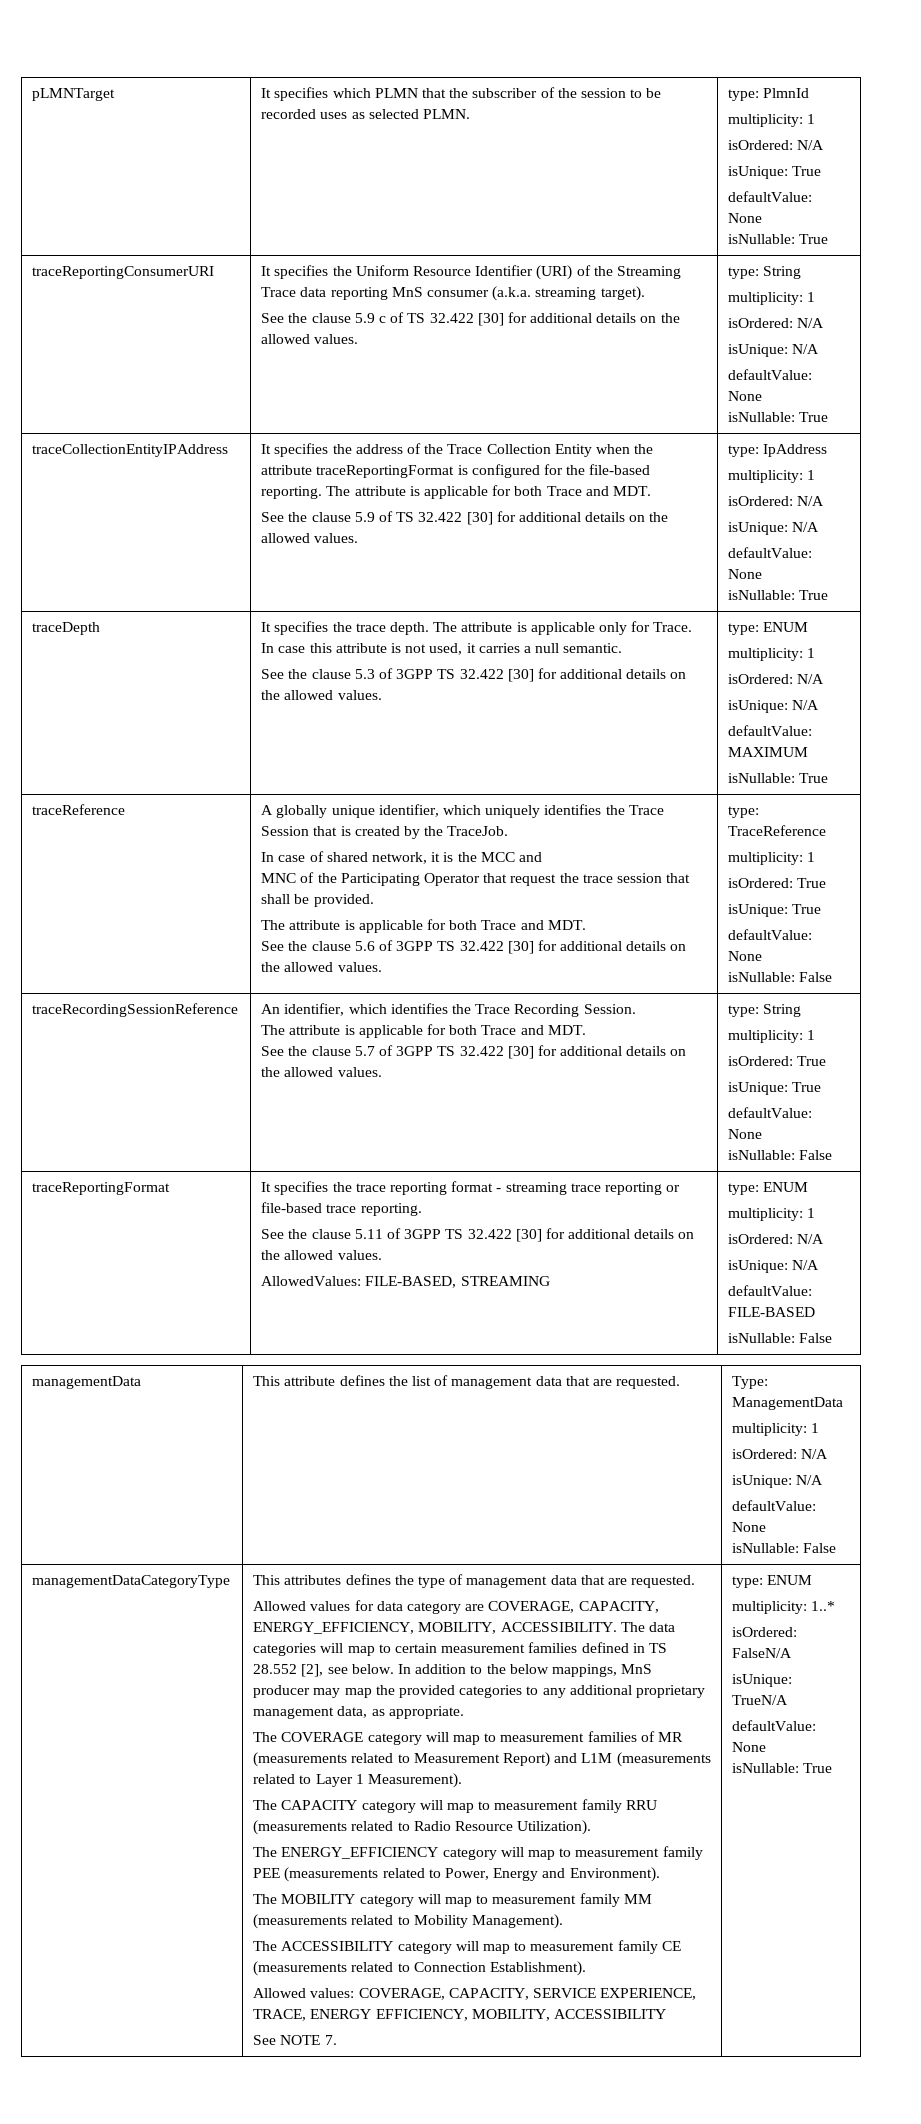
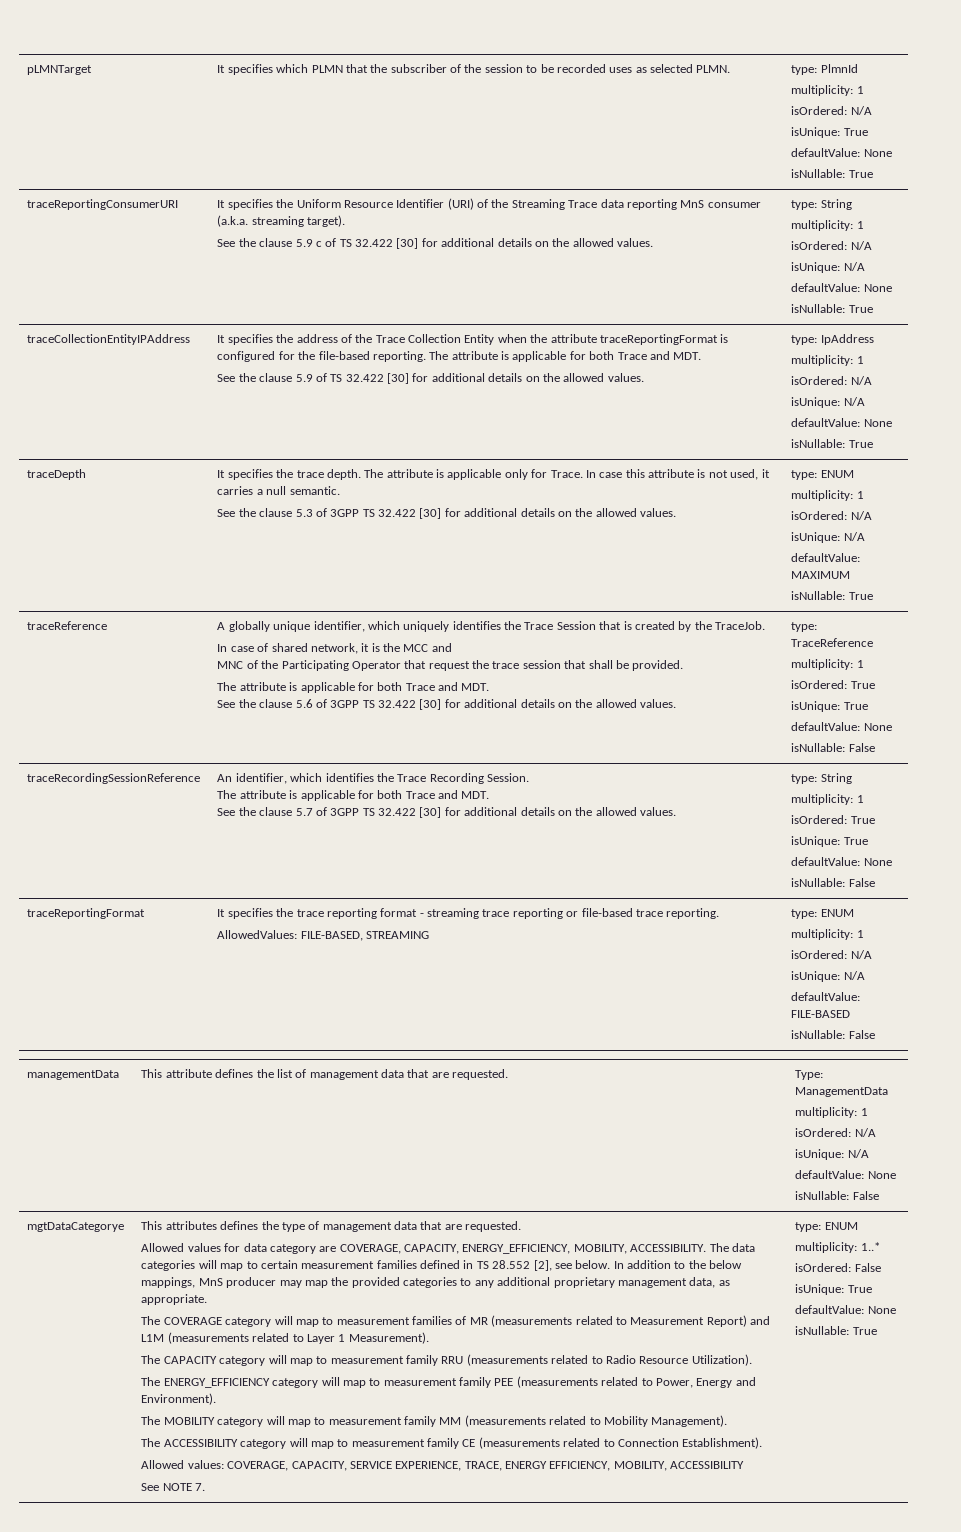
- See the clause 5.11 of 3GPP TS 32.422 [30] for additional details on the allowed values.
- managementDataCategoryType
+ mgtDataCategorye
- isOrdered: FalseN/A
- isUnique: TrueN/A
+ isOrdered: False
+ isUnique: True

